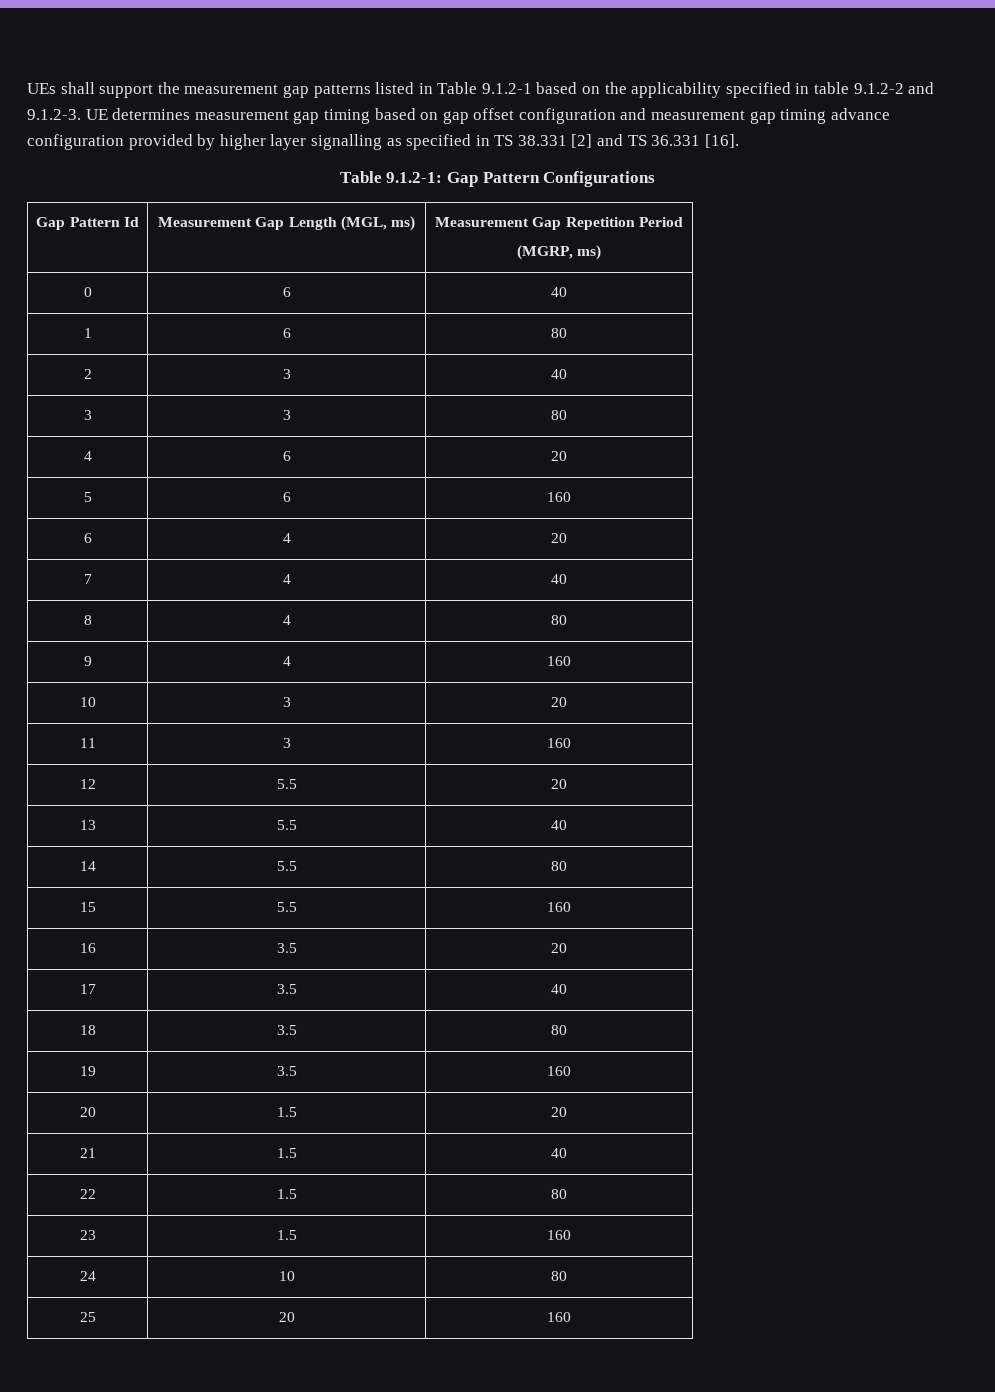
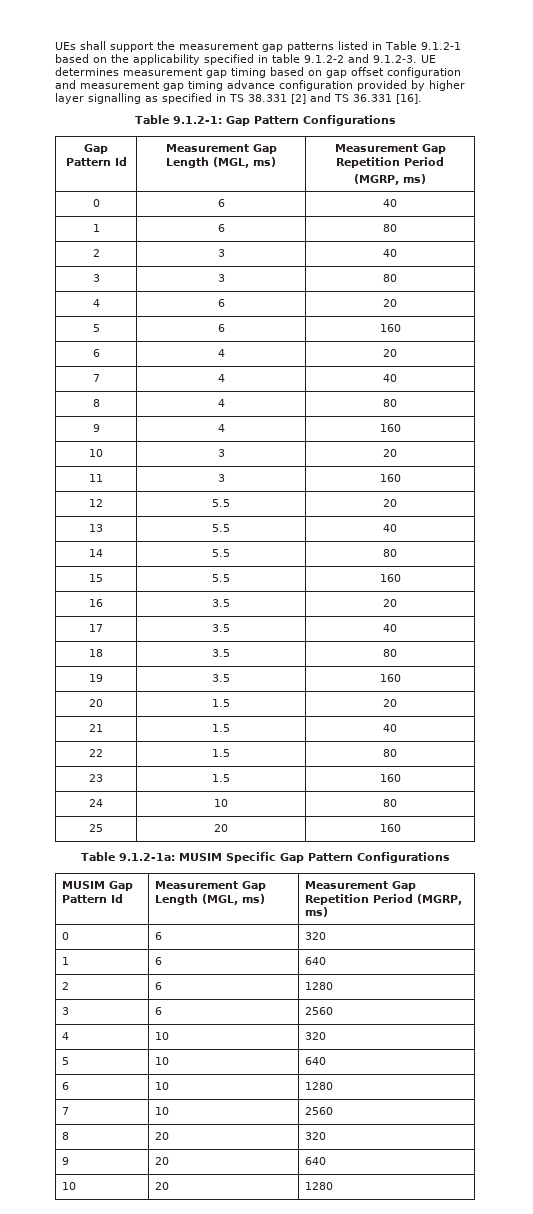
+ Table 9.1.2-1a: MUSIM Specific Gap Pattern Configurations
+ MUSIM Gap Pattern Id | Measurement Gap Length (MGL, ms) | Measurement Gap Repetition Period (MGRP, ms)
+ 0 | 6 | 320
+ 1 | 6 | 640
+ 2 | 6 | 1280
+ 3 | 6 | 2560
+ 4 | 10 | 320
+ 5 | 10 | 640
+ 6 | 10 | 1280
+ 7 | 10 | 2560
+ 8 | 20 | 320
+ 9 | 20 | 640
+ 10 | 20 | 1280

